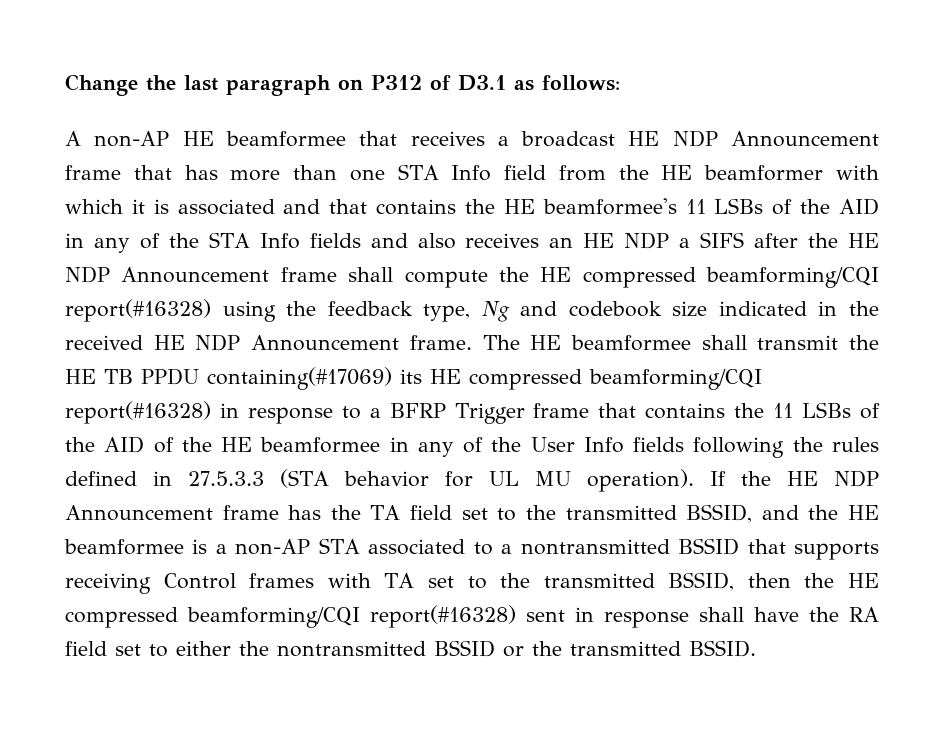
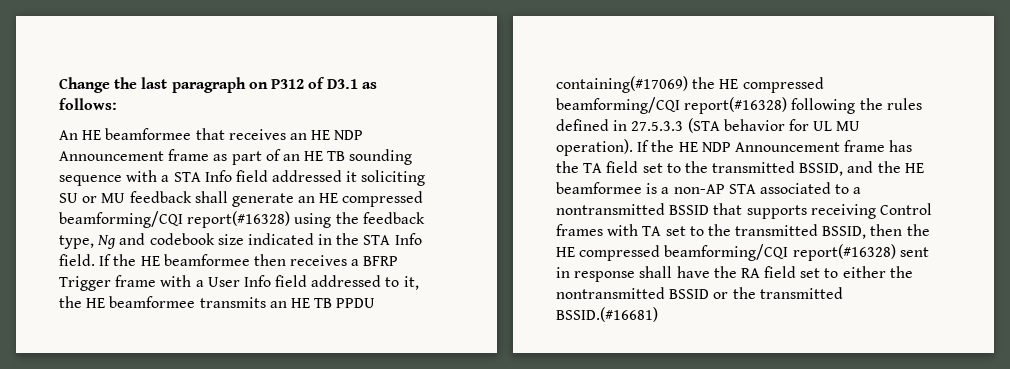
- A non-AP HE beamformee that receives a broadcast HE NDP Announcement frame that has more than one STA Info field from the HE beamformer with which it is associated and that contains the HE beamformee's 11 LSBs of the AID in any of the STA Info fields and also receives an HE NDP a SIFS after the HE NDP Announcement frame shall compute the HE compressed beamforming/CQI report(#16328) using the feedback type, Ng and codebook size indicated in the received HE NDP Announcement frame. The HE beamformee shall transmit the HE TB PPDU containing(#17069) its HE compressed beamforming/CQI report(#16328) in response to a BFRP Trigger frame that contains the 11 LSBs of the AID of the HE beamformee in any of the User Info fields following the rules defined in 27.5.3.3 (STA behavior for UL MU operation).
+ An HE beamformee that receives an HE NDP Announcement frame as part of an HE TB sounding sequence with a STA Info field addressed it soliciting SU or MU feedback shall generate an HE compressed beamforming/CQI report(#16328) using the feedback type, Ng and codebook size indicated in the STA Info field. If the HE beamformee then receives a BFRP Trigger frame with a User Info field addressed to it, the HE beamformee transmits an HE TB PPDU containing(#17069) the HE compressed beamforming/CQI report(#16328) following the rules defined in 27.5.3.3 (STA behavior for UL MU operation).
- If the HE NDP Announcement frame has the TA field set to the transmitted BSSID, and the HE beamformee is a non-AP STA associated to a nontransmitted BSSID that supports receiving Control frames with TA set to the transmitted BSSID, then the HE compressed beamforming/CQI report(#16328) sent in response shall have the RA field set to either the nontransmitted BSSID or the transmitted BSSID.
+ If the HE NDP Announcement frame has the TA field set to the transmitted BSSID, and the HE beamformee is a non-AP STA associated to a nontransmitted BSSID that supports receiving Control frames with TA set to the transmitted BSSID, then the HE compressed beamforming/CQI report(#16328) sent in response shall have the RA field set to either the nontransmitted BSSID or the transmitted BSSID.(#16681)

